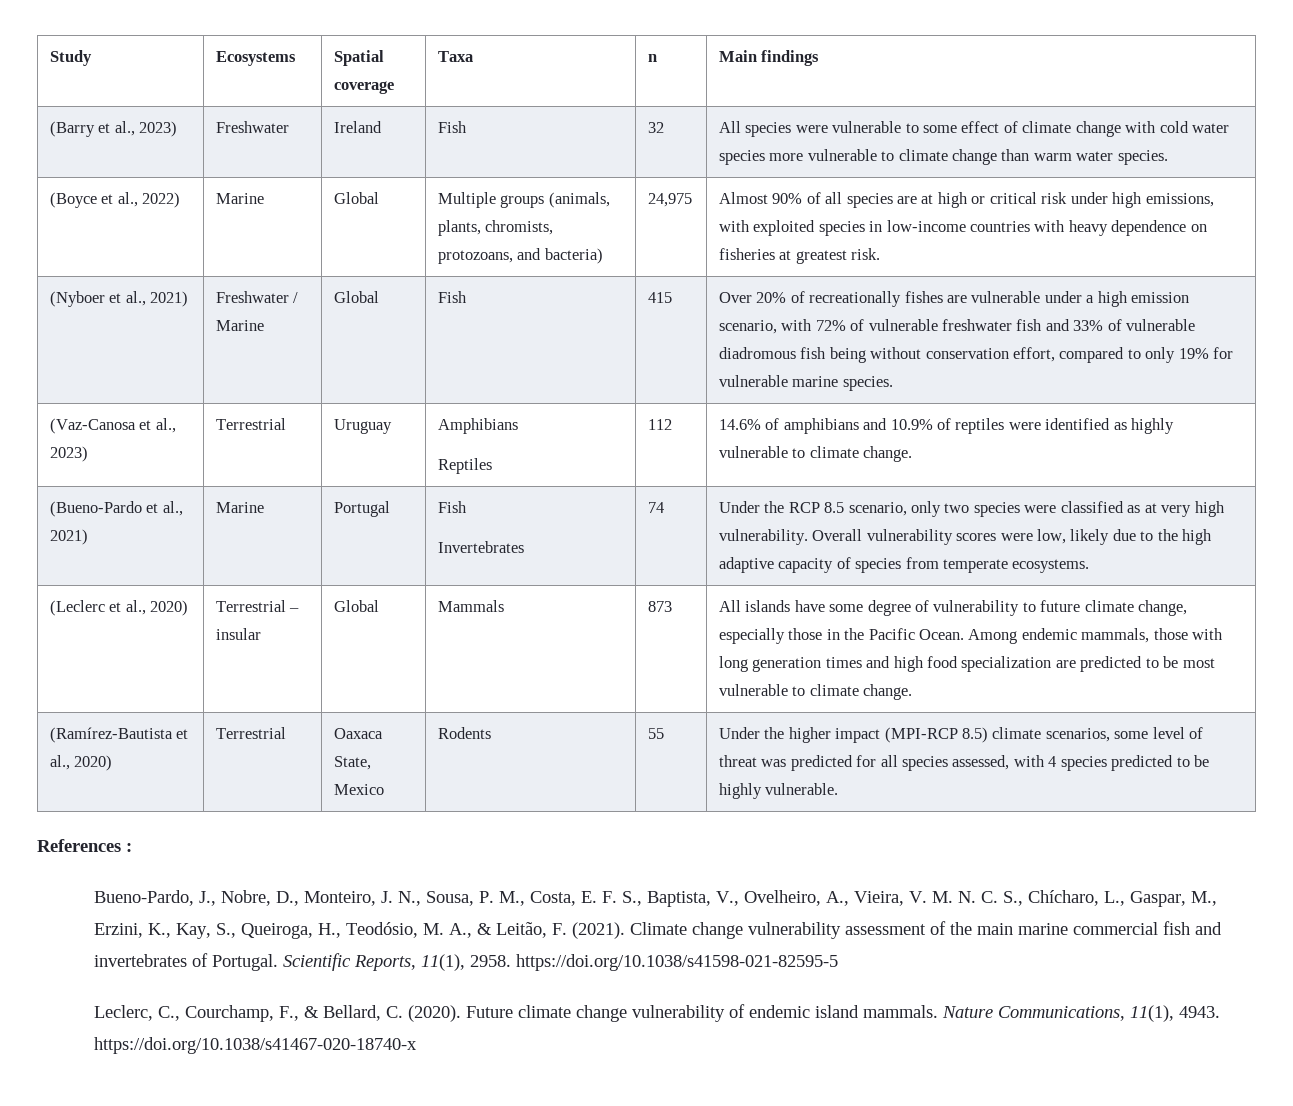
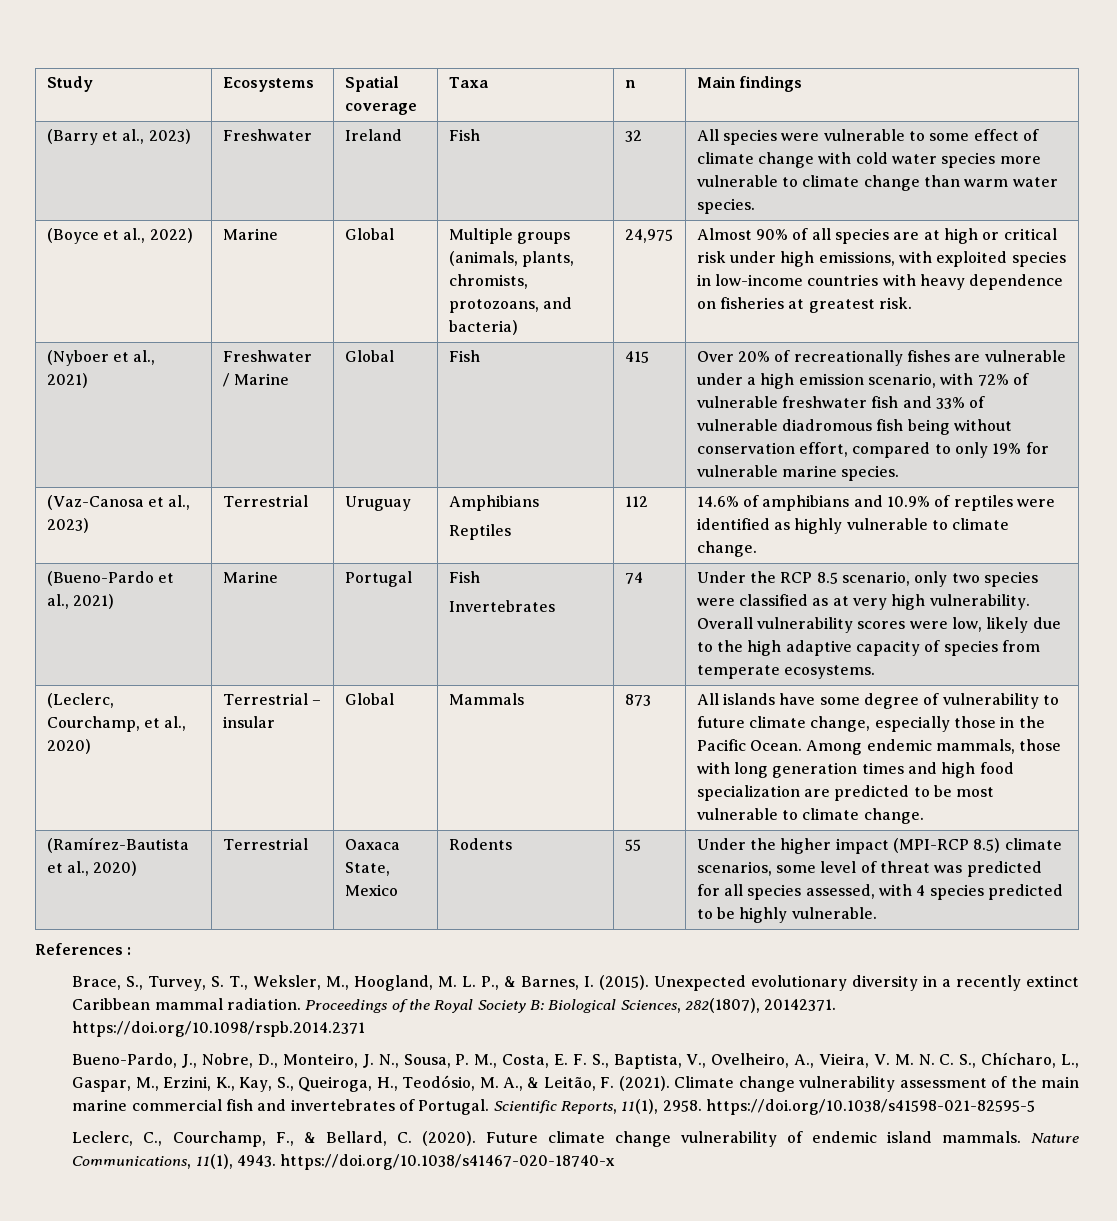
- (Leclerc et al., 2020)
+ (Leclerc, Courchamp, et al., 2020)
+ Brace, S., Turvey, S. T., Weksler, M., Hoogland, M. L. P., & Barnes, I. (2015). Unexpected evolutionary diversity in a recently extinct Caribbean mammal radiation. Proceedings of the Royal Society B: Biological Sciences, 282(1807), 20142371. https://doi.org/10.1098/rspb.2014.2371

